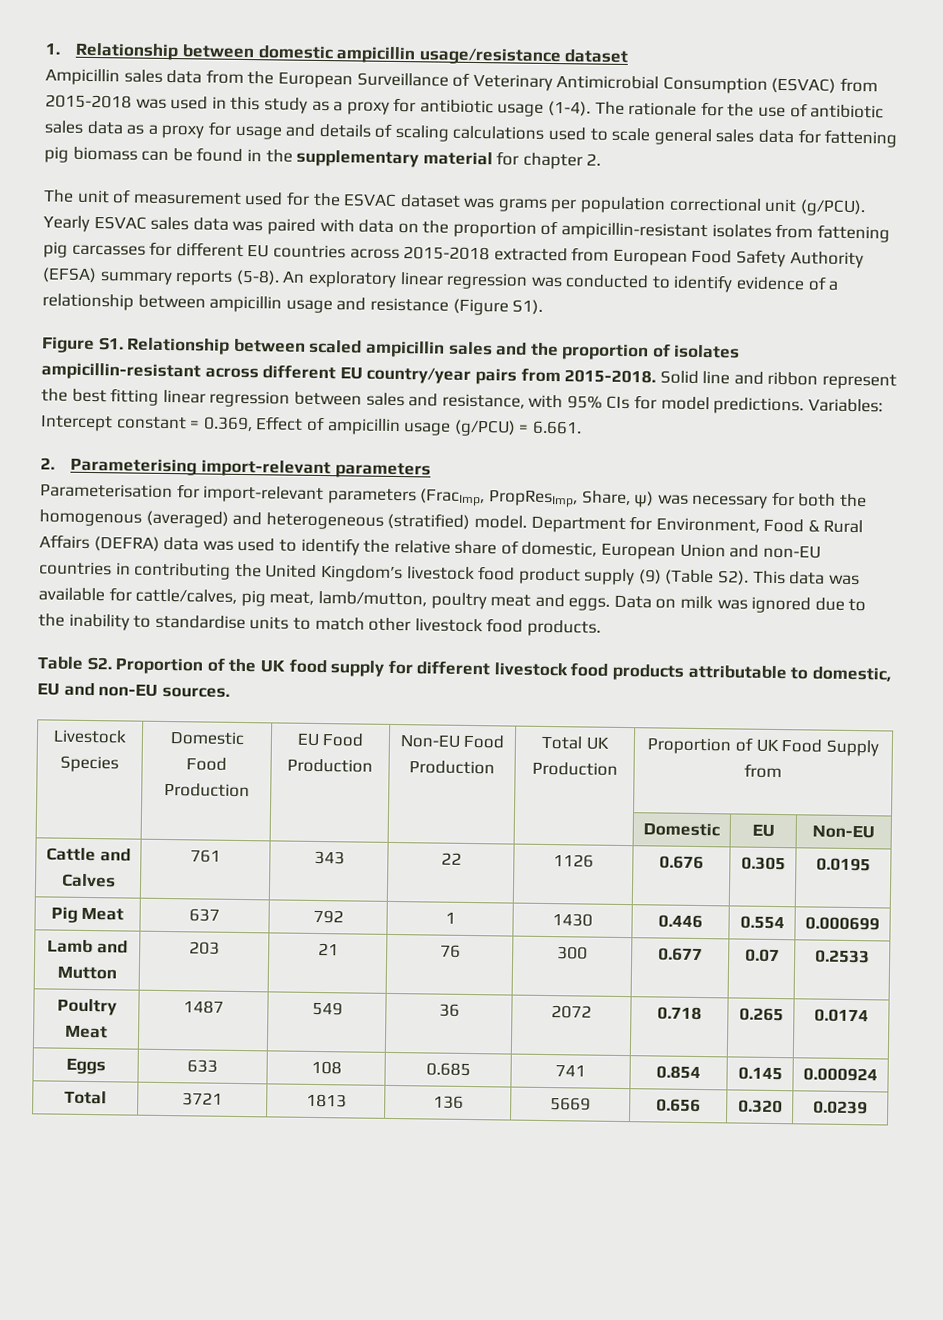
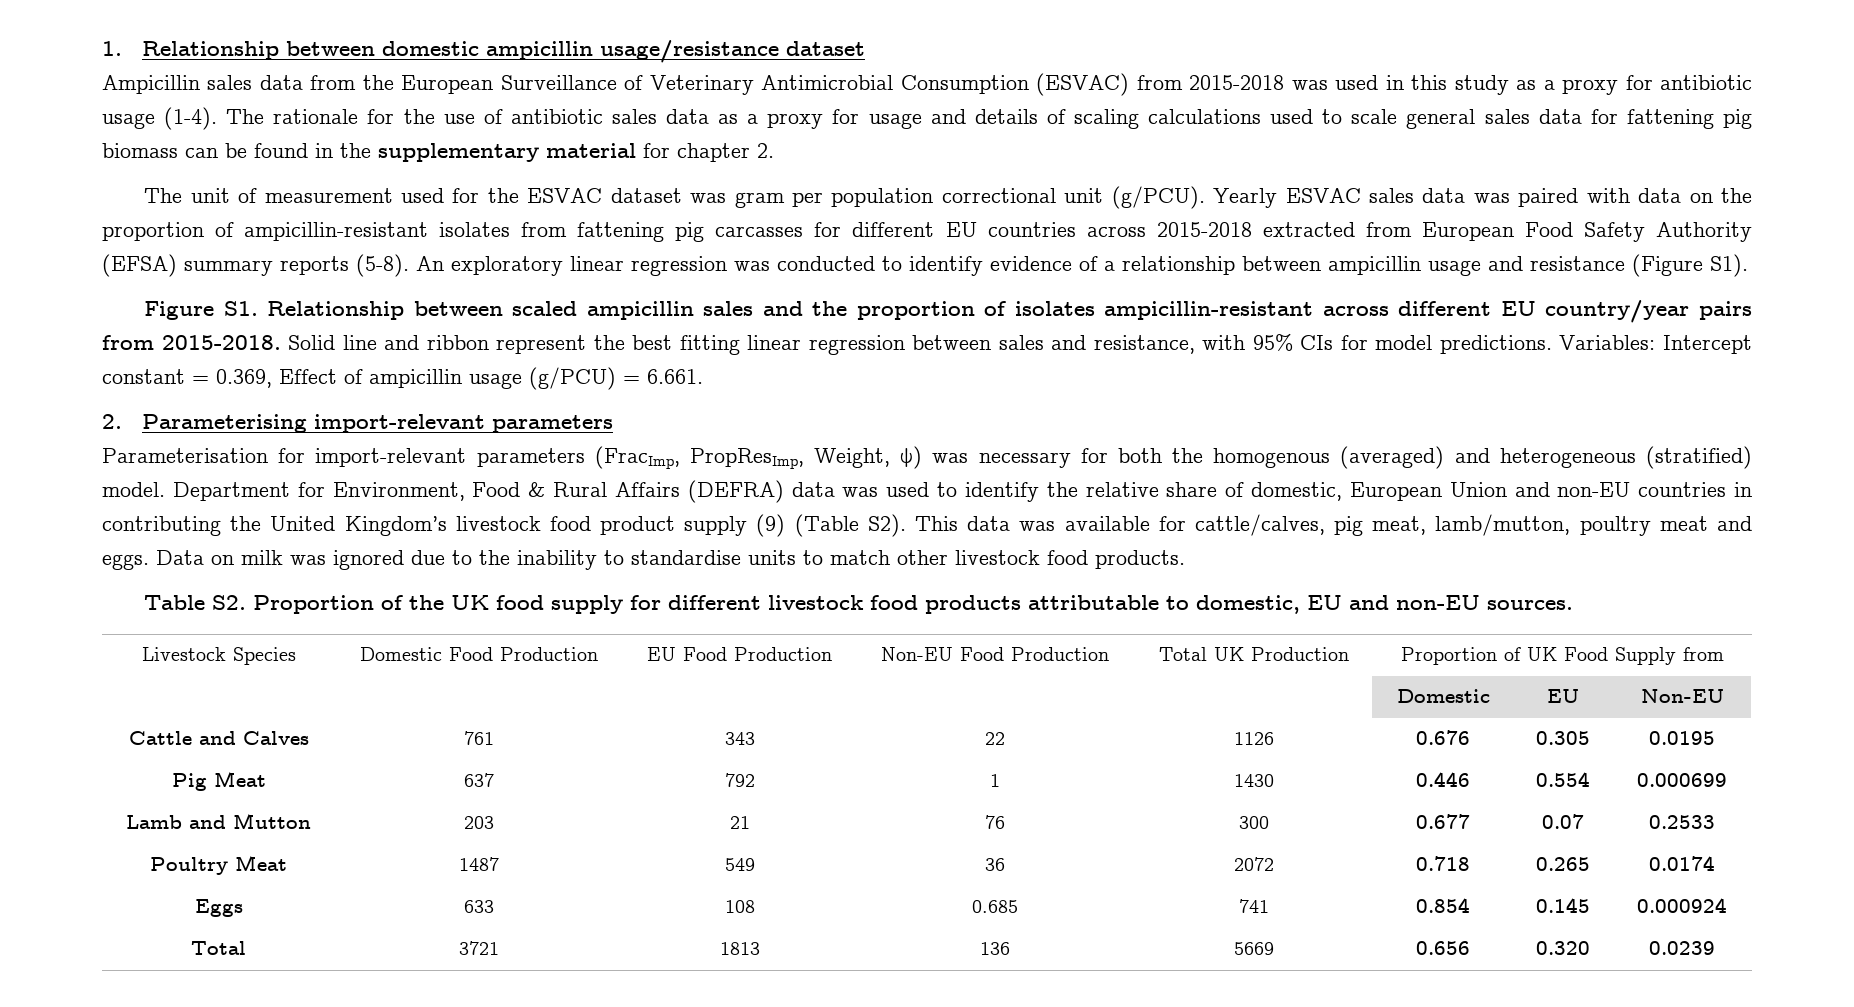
- The unit of measurement used for the ESVAC dataset was grams per population correctional unit (g/PCU).
+ The unit of measurement used for the ESVAC dataset was gram per population correctional unit (g/PCU).
- Parameterisation for import-relevant parameters (FracImp, PropResImp, Share, ψ) was necessary for both the homogenous (averaged) and heterogeneous (stratified) model.
+ Parameterisation for import-relevant parameters (FracImp, PropResImp, Weight, ψ) was necessary for both the homogenous (averaged) and heterogeneous (stratified) model.

